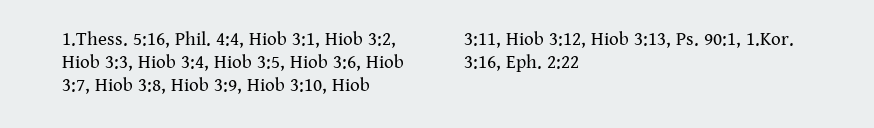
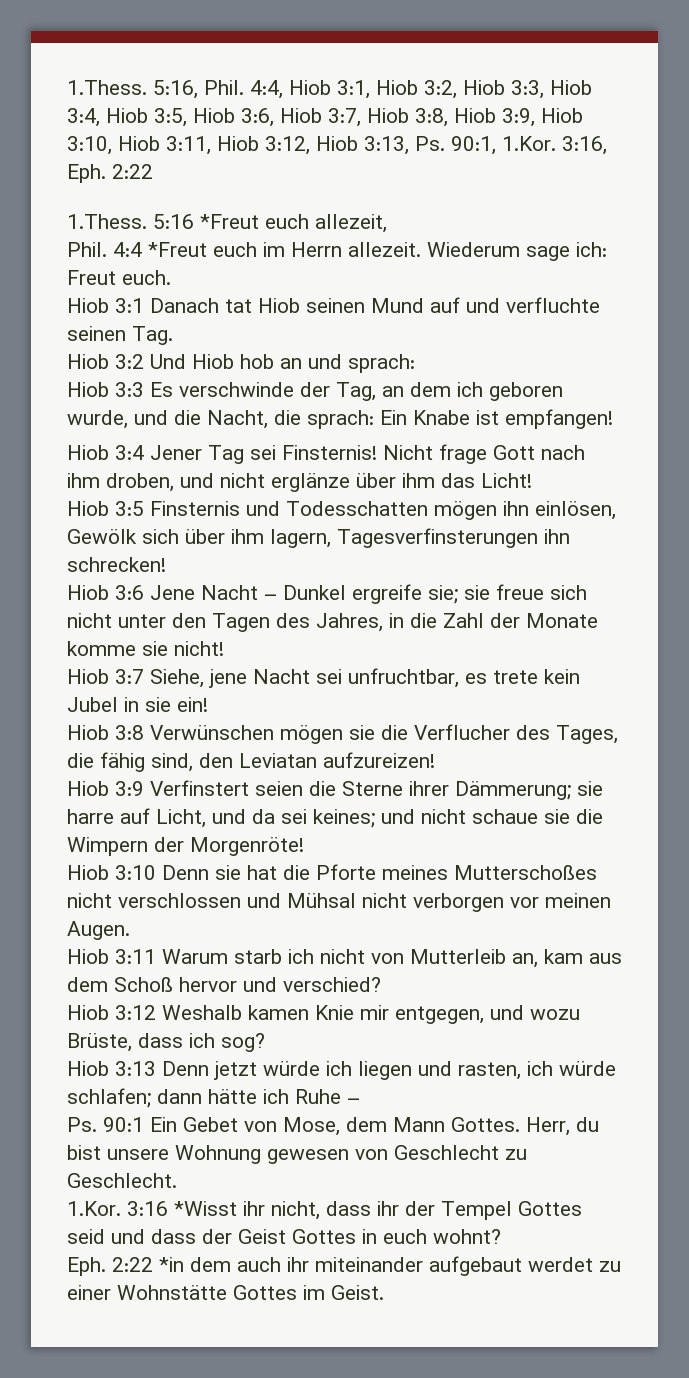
+ 1.Thess. 5:16 *Freut euch allezeit,
+ Phil. 4:4 *Freut euch im Herrn allezeit. Wiederum sage ich: Freut euch.
+ Hiob 3:1 Danach tat Hiob seinen Mund auf und verfluchte seinen Tag.
+ Hiob 3:2 Und Hiob hob an und sprach:
+ Hiob 3:3 Es verschwinde der Tag, an dem ich geboren wurde, und die Nacht, die sprach: Ein Knabe ist empfangen!
+ Hiob 3:4 Jener Tag sei Finsternis! Nicht frage Gott nach ihm droben, und nicht erglänze über ihm das Licht!
+ Hiob 3:5 Finsternis und Todesschatten mögen ihn einlösen, Gewölk sich über ihm lagern, Tagesverfinsterungen ihn schrecken!
+ Hiob 3:6 Jene Nacht – Dunkel ergreife sie; sie freue sich nicht unter den Tagen des Jahres, in die Zahl der Monate komme sie nicht!
+ Hiob 3:7 Siehe, jene Nacht sei unfruchtbar, es trete kein Jubel in sie ein!
+ Hiob 3:8 Verwünschen mögen sie die Verflucher des Tages, die fähig sind, den Leviatan aufzureizen!
+ Hiob 3:9 Verfinstert seien die Sterne ihrer Dämmerung; sie harre auf Licht, und da sei keines; und nicht schaue sie die Wimpern der Morgenröte!
+ Hiob 3:10 Denn sie hat die Pforte meines Mutterschoßes nicht verschlossen und Mühsal nicht verborgen vor meinen Augen.
+ Hiob 3:11 Warum starb ich nicht von Mutterleib an, kam aus dem Schoß hervor und verschied?
+ Hiob 3:12 Weshalb kamen Knie mir entgegen, und wozu Brüste, dass ich sog?
+ Hiob 3:13 Denn jetzt würde ich liegen und rasten, ich würde schlafen; dann hätte ich Ruhe –
+ Ps. 90:1 Ein Gebet von Mose, dem Mann Gottes. Herr, du bist unsere Wohnung gewesen von Geschlecht zu Geschlecht.
+ 1.Kor. 3:16 *Wisst ihr nicht, dass ihr der Tempel Gottes seid und dass der Geist Gottes in euch wohnt?
+ Eph. 2:22 *in dem auch ihr miteinander aufgebaut werdet zu einer Wohnstätte Gottes im Geist.

